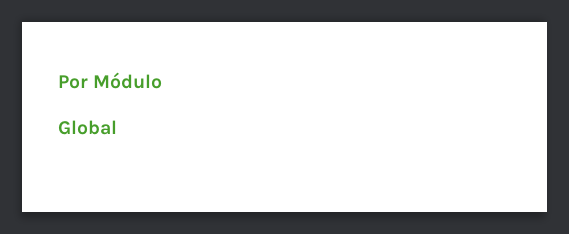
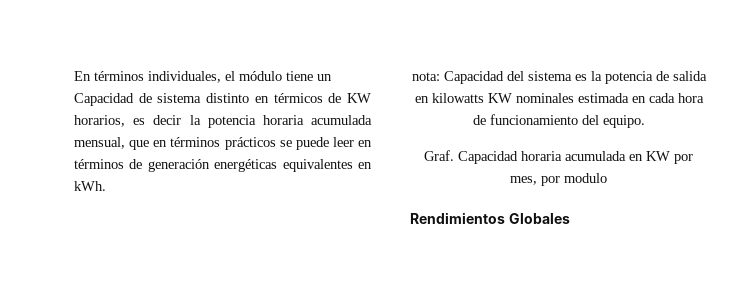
- Por Módulo
- Global
+ En términos individuales, el módulo tiene un Capacidad de sistema distinto en térmicos de KW horarios, es decir la potencia horaria acumulada mensual, que en términos prácticos se puede leer en términos de generación energéticas equivalentes en kWh.
+ nota: Capacidad del sistema es la potencia de salida en kilowatts KW nominales estimada en cada hora de funcionamiento del equipo.
+ Graf. Capacidad horaria acumulada en KW por mes, por modulo
+ Rendimientos Globales

